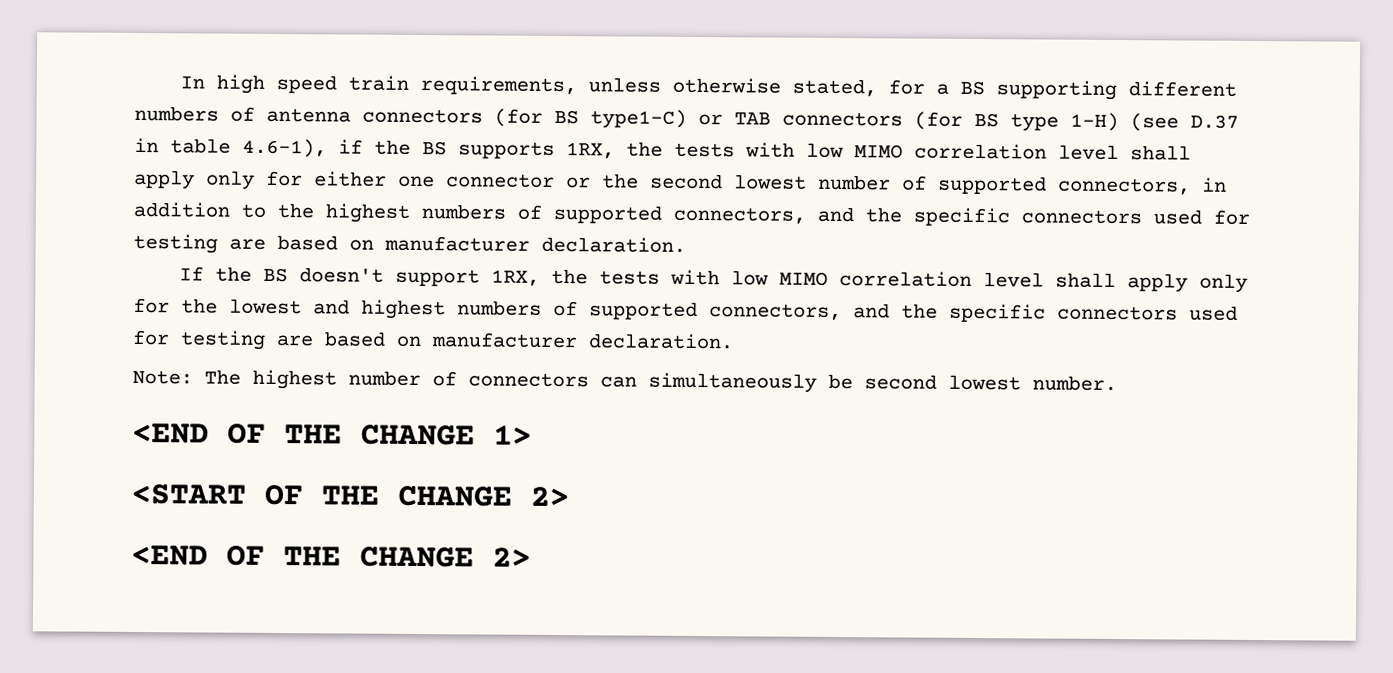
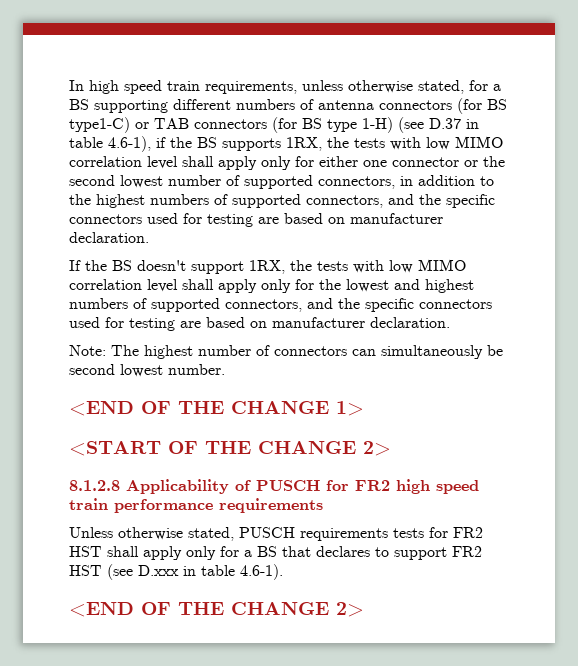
+ 8.1.2.8 Applicability of PUSCH for FR2 high speed train performance requirements
+ Unless otherwise stated, PUSCH requirements tests for FR2 HST shall apply only for a BS that declares to support FR2 HST (see D.xxx in table 4.6-1).

